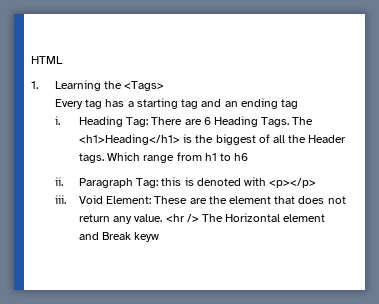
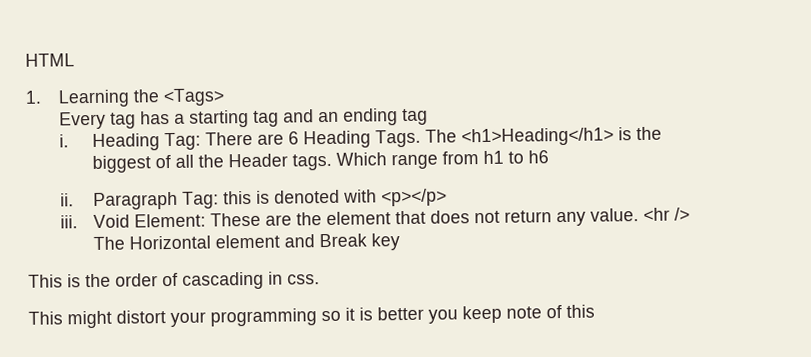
- <hr /> The Horizontal element and Break keyw
+ <hr /> The Horizontal element and Break key
+ This is the order of cascading in css.
+ This might distort your programming so it is better you keep note of this

